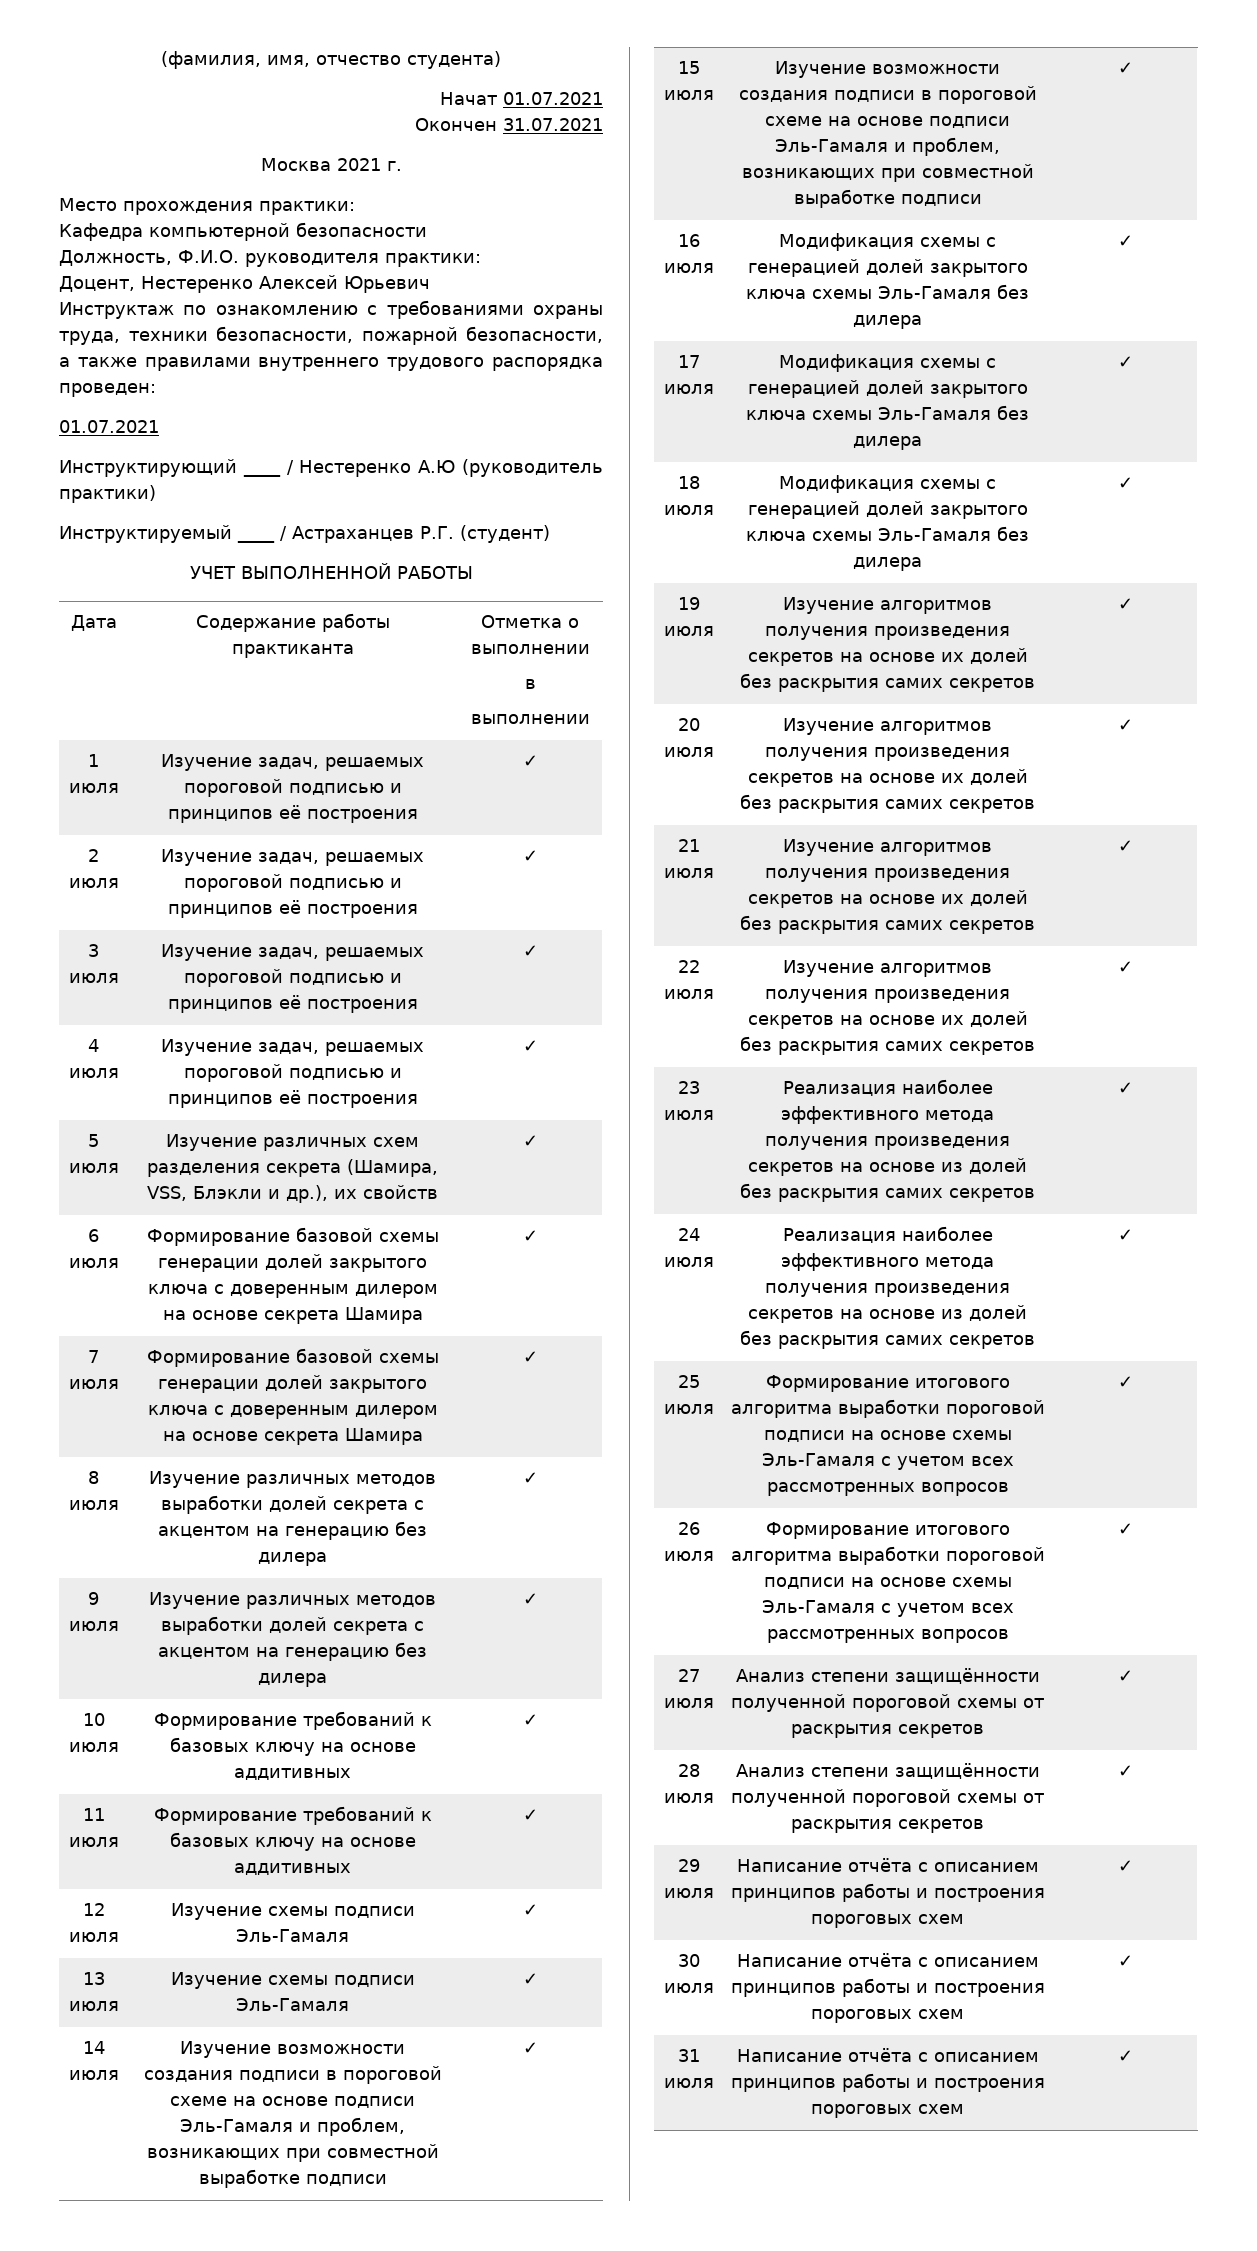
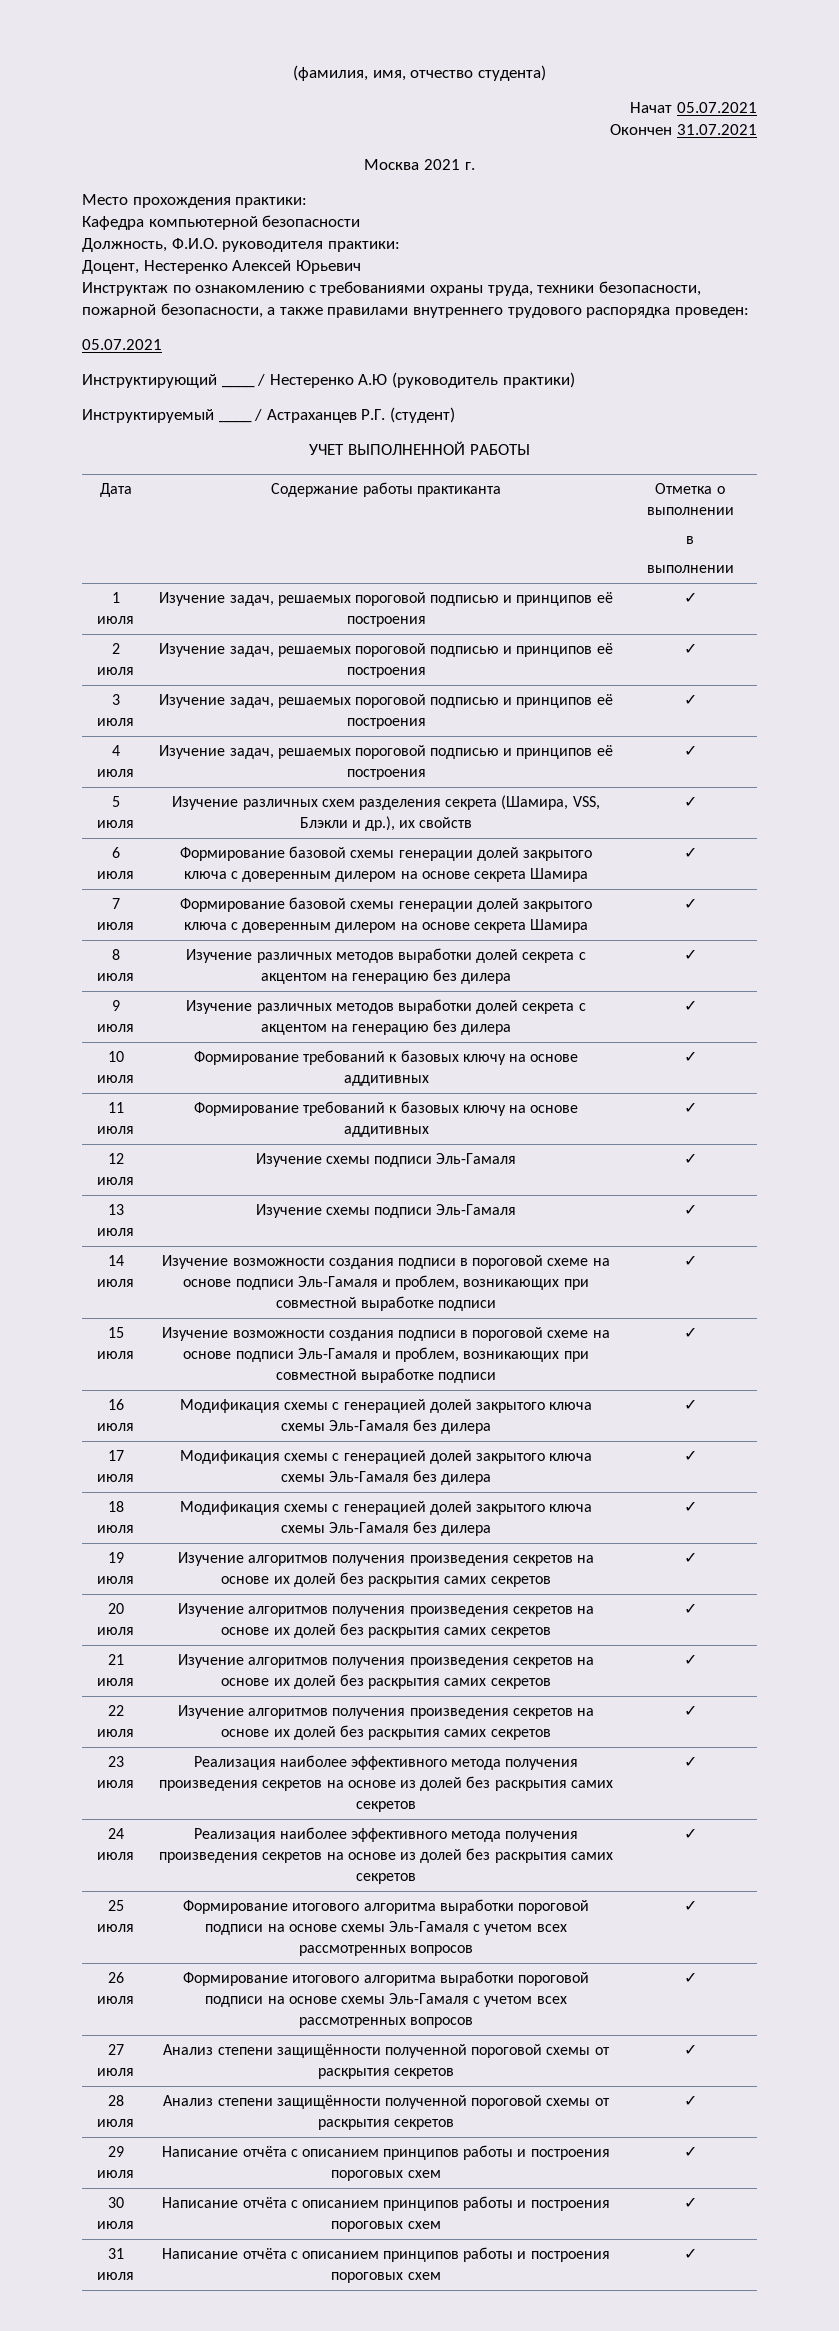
- Начат 01.07.2021
+ Начат 05.07.2021
  Инструктаж по ознакомлению с требованиями охраны труда, техники безопасности, пожарной безопасности, а также правилами внутреннего трудового распорядка проведен:
- 01.07.2021
+ 05.07.2021

